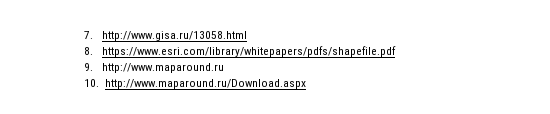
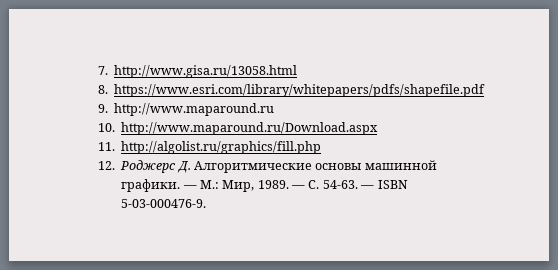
+ 11. http://algolist.ru/graphics/fill.php
+ 12. Роджерс Д. Алгоритмические основы машинной графики. — М.: Мир, 1989. — С. 54-63. — ISBN 5-03-000476-9.

